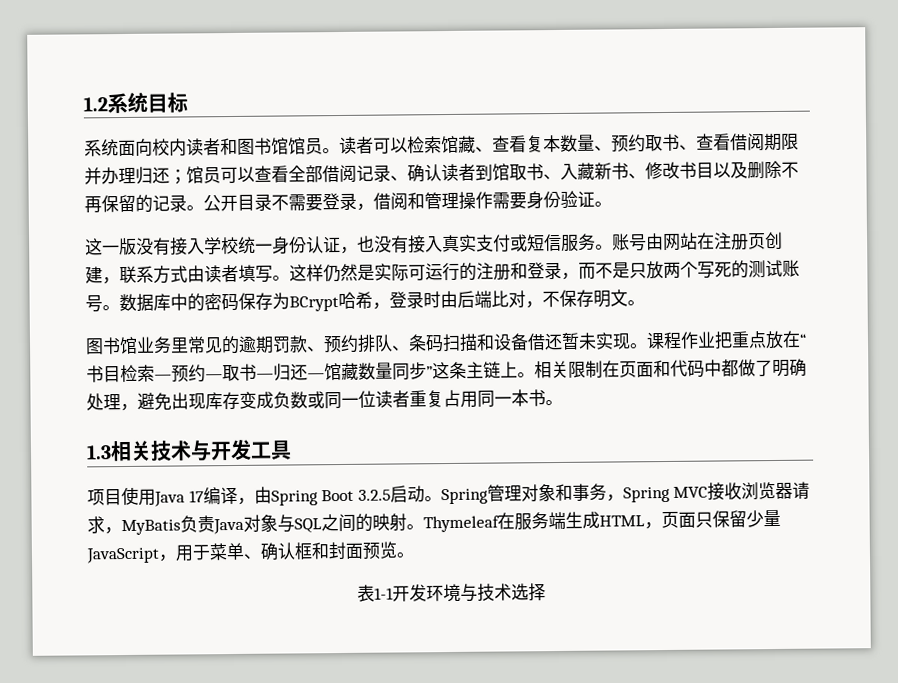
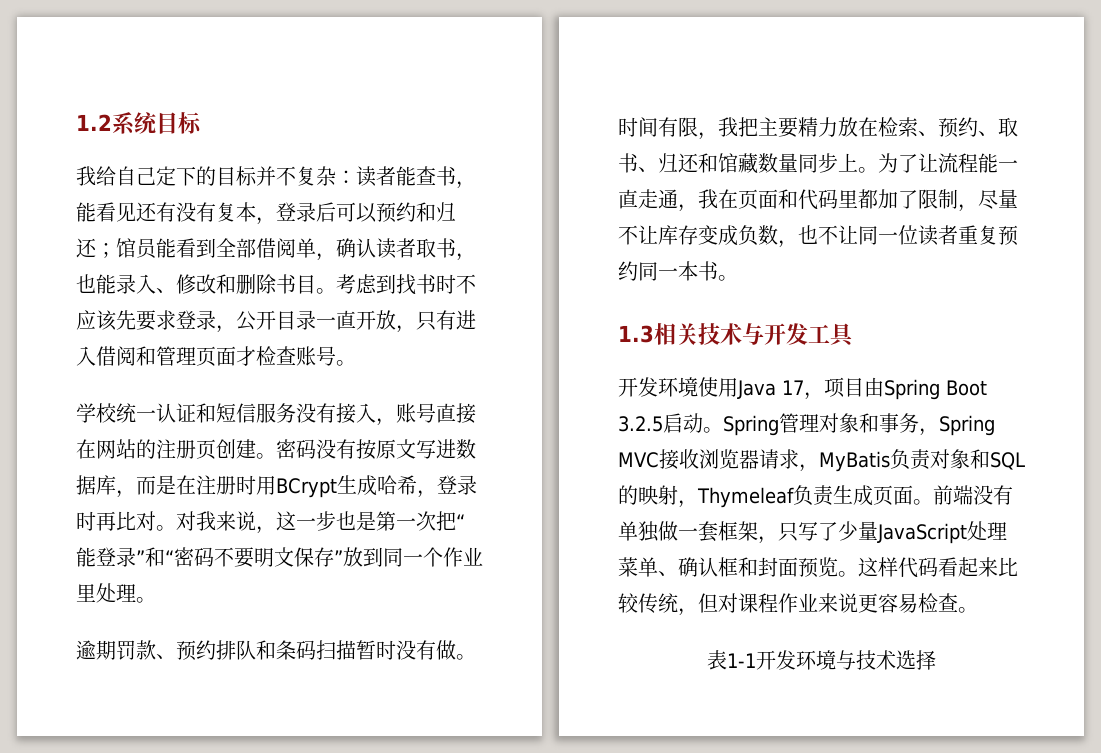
- 系统面向校内读者和图书馆馆员。读者可以检索馆藏、查看复本数量、预约取书、查看借阅期限并办理归还；馆员可以查看全部借阅记录、确认读者到馆取书、入藏新书、修改书目以及删除不再保留的记录。公开目录不需要登录，借阅和管理操作需要身份验证。
- 这一版没有接入学校统一身份认证，也没有接入真实支付或短信服务。账号由网站在注册页创建，联系方式由读者填写。这样仍然是实际可运行的注册和登录，而不是只放两个写死的测试账号。数据库中的密码保存为BCrypt哈希，登录时由后端比对，不保存明文。
- 图书馆业务里常见的逾期罚款、预约排队、条码扫描和设备借还暂未实现。课程作业把重点放在“书目检索—预约—取书—归还—馆藏数量同步”这条主链上。相关限制在页面和代码中都做了明确处理，避免出现库存变成负数或同一位读者重复占用同一本书。
+ 我给自己定下的目标并不复杂：读者能查书，能看见还有没有复本，登录后可以预约和归还；馆员能看到全部借阅单，确认读者取书，也能录入、修改和删除书目。考虑到找书时不应该先要求登录，公开目录一直开放，只有进入借阅和管理页面才检查账号。
+ 学校统一认证和短信服务没有接入，账号直接在网站的注册页创建。密码没有按原文写进数据库，而是在注册时用BCrypt生成哈希，登录时再比对。对我来说，这一步也是第一次把“能登录”和“密码不要明文保存”放到同一个作业里处理。
+ 逾期罚款、预约排队和条码扫描暂时没有做。时间有限，我把主要精力放在检索、预约、取书、归还和馆藏数量同步上。为了让流程能一直走通，我在页面和代码里都加了限制，尽量不让库存变成负数，也不让同一位读者重复预约同一本书。
- 项目使用Java 17编译，由Spring Boot 3.2.5启动。
+ 开发环境使用Java 17，项目由Spring Boot 3.2.5启动。
- Spring管理对象和事务，Spring MVC接收浏览器请求，MyBatis负责Java对象与SQL之间的映射。Thymeleaf在服务端生成HTML，页面只保留少量JavaScript，用于菜单、确认框和封面预览。
+ Spring管理对象和事务，Spring MVC接收浏览器请求，MyBatis负责对象和SQL的映射，Thymeleaf负责生成页面。前端没有单独做一套框架，只写了少量JavaScript处理菜单、确认框和封面预览。这样代码看起来比较传统，但对课程作业来说更容易检查。

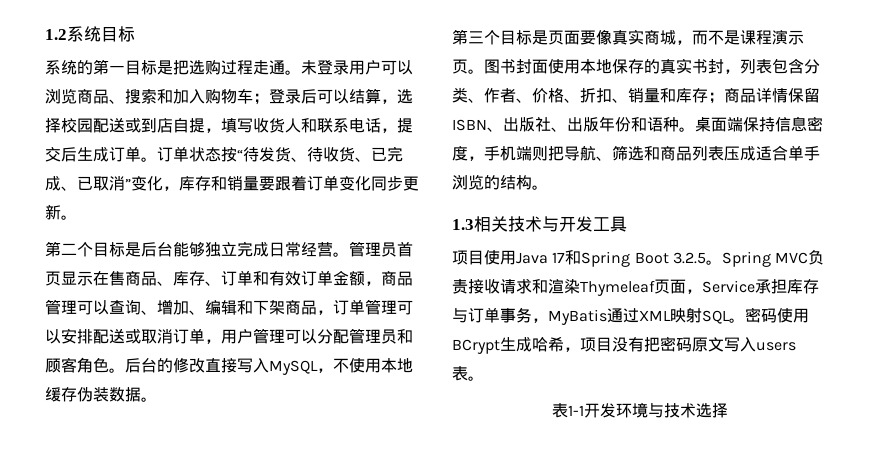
- 我给自己定下的目标并不复杂：读者能查书，能看见还有没有复本，登录后可以预约和归还；馆员能看到全部借阅单，确认读者取书，也能录入、修改和删除书目。考虑到找书时不应该先要求登录，公开目录一直开放，只有进入借阅和管理页面才检查账号。
- 学校统一认证和短信服务没有接入，账号直接在网站的注册页创建。密码没有按原文写进数据库，而是在注册时用BCrypt生成哈希，登录时再比对。对我来说，这一步也是第一次把“能登录”和“密码不要明文保存”放到同一个作业里处理。
- 逾期罚款、预约排队和条码扫描暂时没有做。时间有限，我把主要精力放在检索、预约、取书、归还和馆藏数量同步上。为了让流程能一直走通，我在页面和代码里都加了限制，尽量不让库存变成负数，也不让同一位读者重复预约同一本书。
+ 系统的第一目标是把选购过程走通。未登录用户可以浏览商品、搜索和加入购物车；登录后可以结算，选择校园配送或到店自提，填写收货人和联系电话，提交后生成订单。订单状态按“待发货、待收货、已完成、已取消”变化，库存和销量要跟着订单变化同步更新。
+ 第二个目标是后台能够独立完成日常经营。管理员首页显示在售商品、库存、订单和有效订单金额，商品管理可以查询、增加、编辑和下架商品，订单管理可以安排配送或取消订单，用户管理可以分配管理员和顾客角色。后台的修改直接写入MySQL，不使用本地缓存伪装数据。
+ 第三个目标是页面要像真实商城，而不是课程演示页。图书封面使用本地保存的真实书封，列表包含分类、作者、价格、折扣、销量和库存；商品详情保留ISBN、出版社、出版年份和语种。桌面端保持信息密度，手机端则把导航、筛选和商品列表压成适合单手浏览的结构。
- 开发环境使用Java 17，项目由Spring Boot 3.2.5启动。Spring管理对象和事务，Spring MVC接收浏览器请求，MyBatis负责对象和SQL的映射，Thymeleaf负责生成页面。前端没有单独做一套框架，只写了少量JavaScript处理菜单、确认框和封面预览。这样代码看起来比较传统，但对课程作业来说更容易检查。
+ 项目使用Java 17和Spring Boot 3.2.5。Spring MVC负责接收请求和渲染Thymeleaf页面，Service承担库存与订单事务，MyBatis通过XML映射SQL。密码使用BCrypt生成哈希，项目没有把密码原文写入users表。

